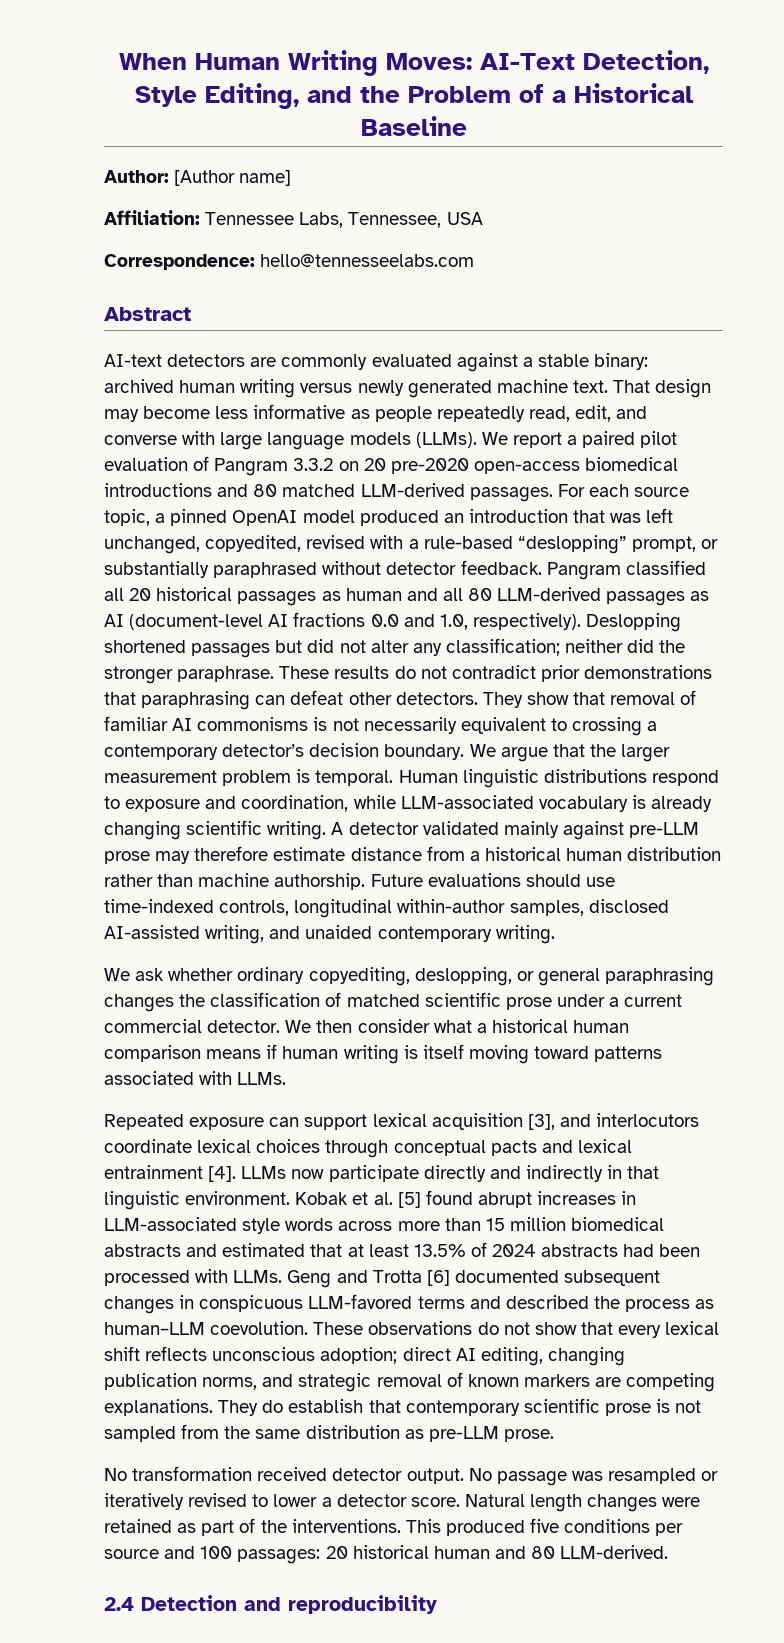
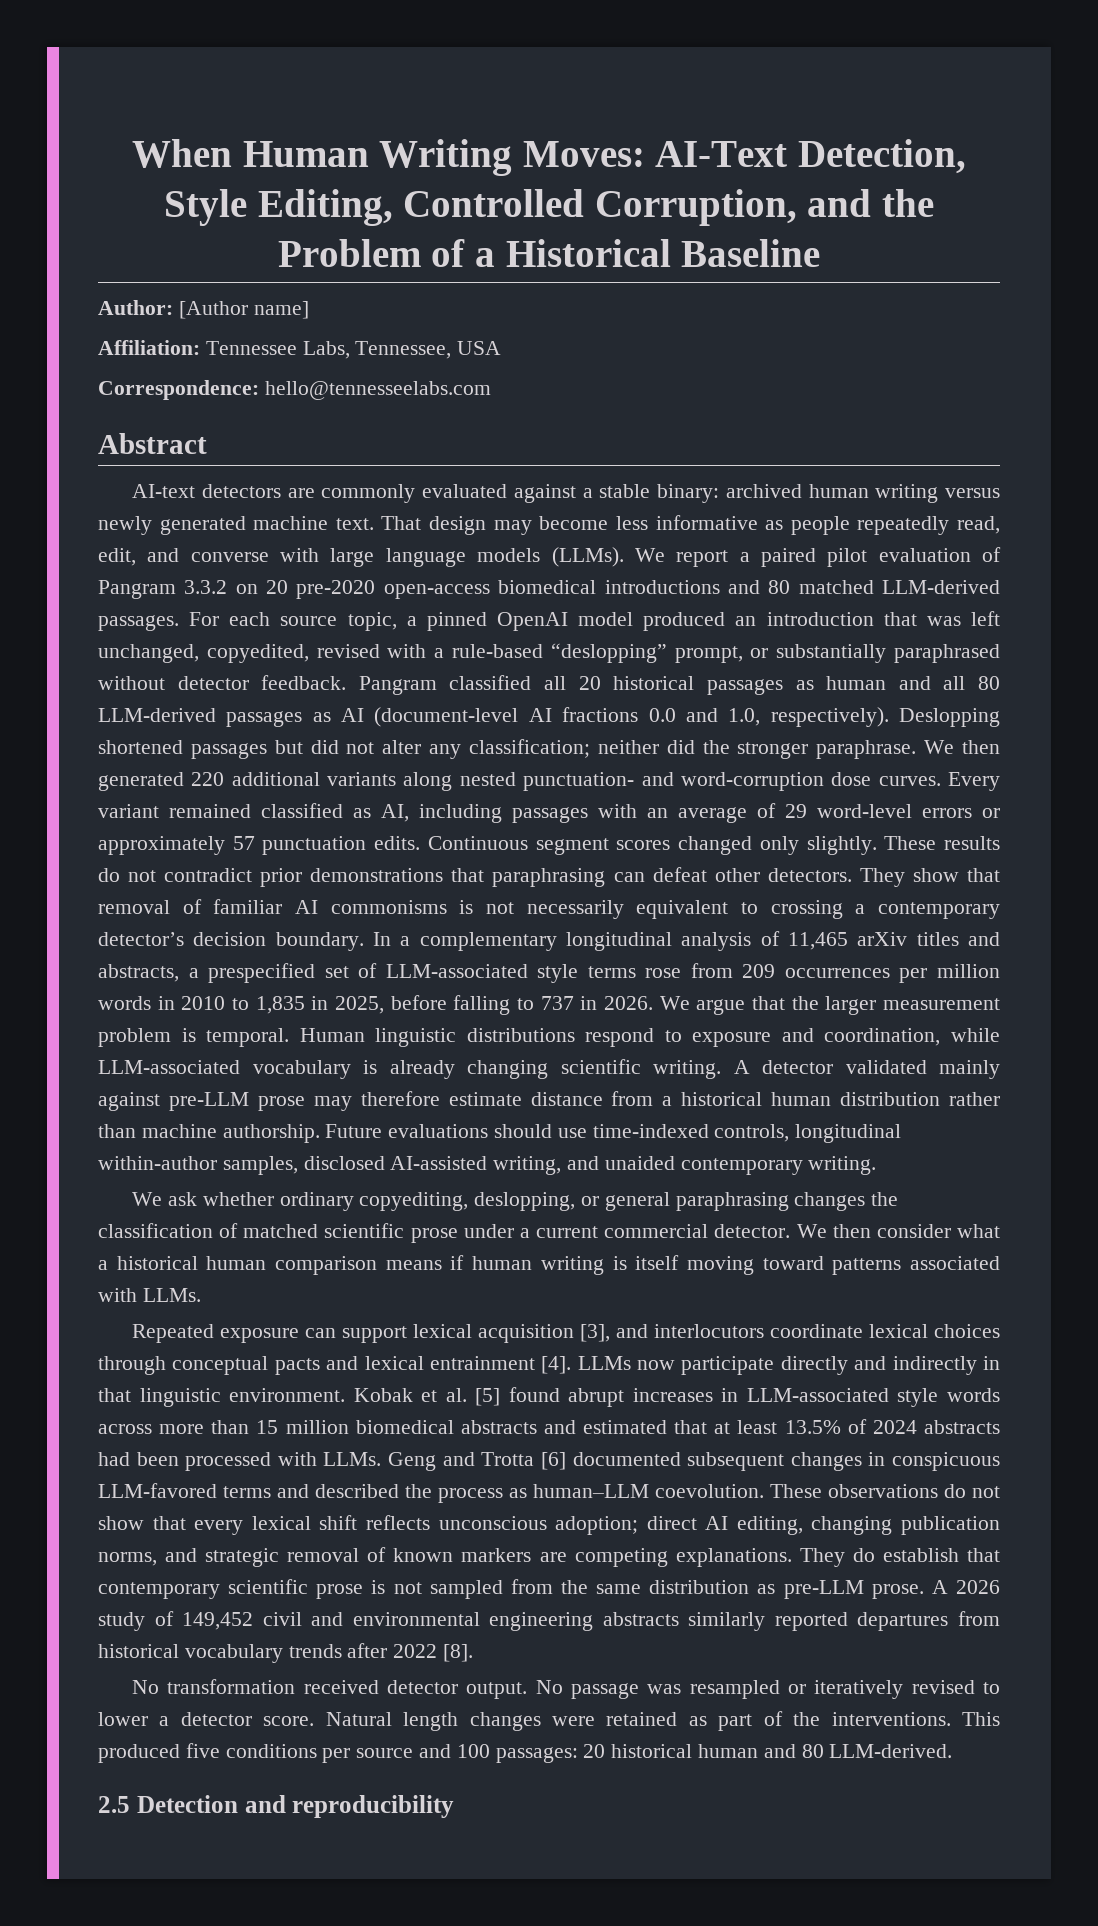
- When Human Writing Moves: AI-Text Detection, Style Editing, and the Problem of a Historical Baseline
+ When Human Writing Moves: AI-Text Detection, Style Editing, Controlled Corruption, and the Problem of a Historical Baseline
+ We then generated 220 additional variants along nested punctuation- and word-corruption dose curves. Every variant remained classified as AI, including passages with an average of 29 word-level errors or approximately 57 punctuation edits. Continuous segment scores changed only slightly.
+ In a complementary longitudinal analysis of 11,465 arXiv titles and abstracts, a prespecified set of LLM-associated style terms rose from 209 occurrences per million words in 2010 to 1,835 in 2025, before falling to 737 in 2026.
+ A 2026 study of 149,452 civil and environmental engineering abstracts similarly reported departures from historical vocabulary trends after 2022 [8].
- 2.4 Detection and reproducibility
+ 2.5 Detection and reproducibility

